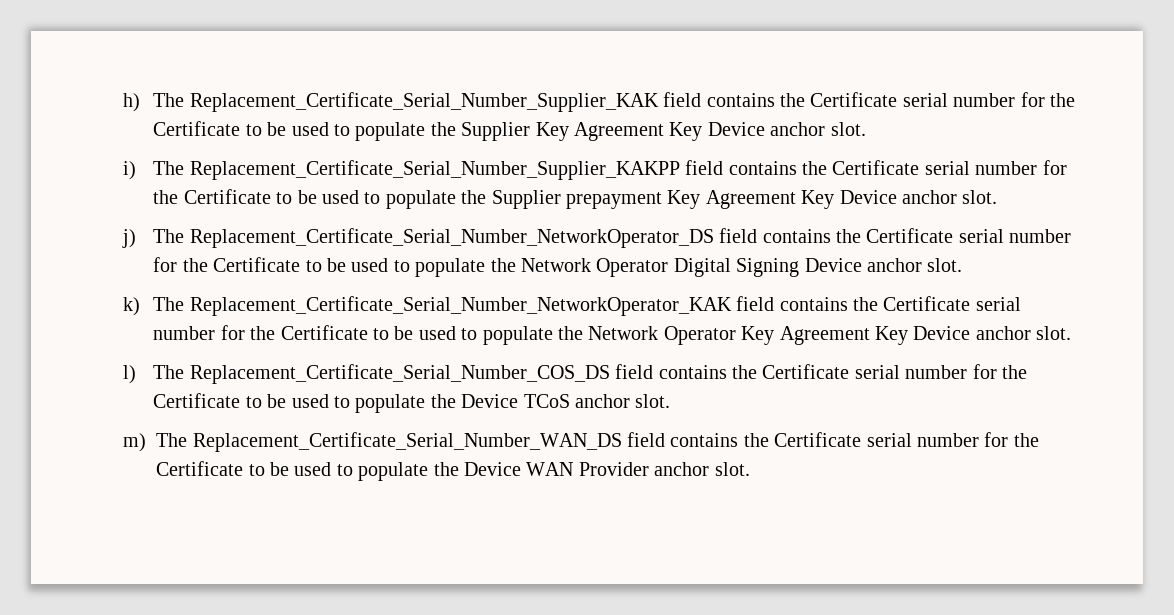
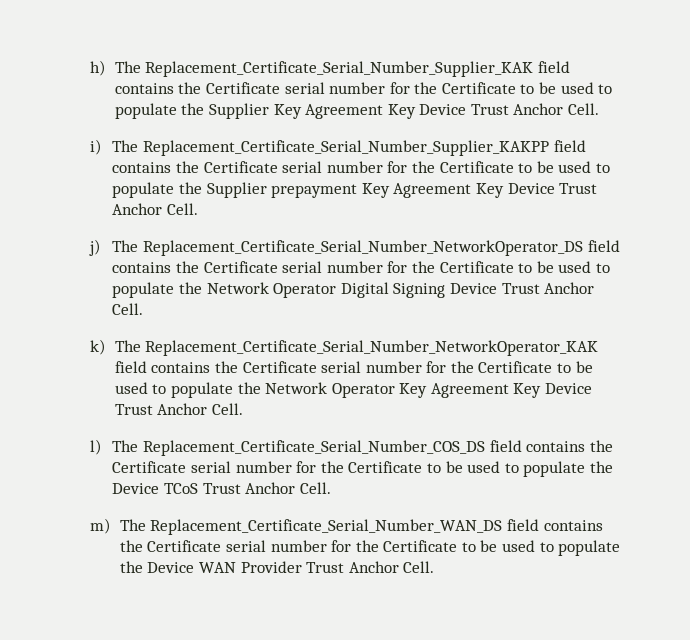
- h) The Replacement_Certificate_Serial_Number_Supplier_KAK field contains the Certificate serial number for the Certificate to be used to populate the Supplier Key Agreement Key Device anchor slot.
+ h) The Replacement_Certificate_Serial_Number_Supplier_KAK field contains the Certificate serial number for the Certificate to be used to populate the Supplier Key Agreement Key Device Trust Anchor Cell.
- i) The Replacement_Certificate_Serial_Number_Supplier_KAKPP field contains the Certificate serial number for the Certificate to be used to populate the Supplier prepayment Key Agreement Key Device anchor slot.
+ i) The Replacement_Certificate_Serial_Number_Supplier_KAKPP field contains the Certificate serial number for the Certificate to be used to populate the Supplier prepayment Key Agreement Key Device Trust Anchor Cell.
- j) The Replacement_Certificate_Serial_Number_NetworkOperator_DS field contains the Certificate serial number for the Certificate to be used to populate the Network Operator Digital Signing Device anchor slot.
+ j) The Replacement_Certificate_Serial_Number_NetworkOperator_DS field contains the Certificate serial number for the Certificate to be used to populate the Network Operator Digital Signing Device Trust Anchor Cell.
- k) The Replacement_Certificate_Serial_Number_NetworkOperator_KAK field contains the Certificate serial number for the Certificate to be used to populate the Network Operator Key Agreement Key Device anchor slot.
+ k) The Replacement_Certificate_Serial_Number_NetworkOperator_KAK field contains the Certificate serial number for the Certificate to be used to populate the Network Operator Key Agreement Key Device Trust Anchor Cell.
- l) The Replacement_Certificate_Serial_Number_COS_DS field contains the Certificate serial number for the Certificate to be used to populate the Device TCoS anchor slot.
+ l) The Replacement_Certificate_Serial_Number_COS_DS field contains the Certificate serial number for the Certificate to be used to populate the Device TCoS Trust Anchor Cell.
- m) The Replacement_Certificate_Serial_Number_WAN_DS field contains the Certificate serial number for the Certificate to be used to populate the Device WAN Provider anchor slot.
+ m) The Replacement_Certificate_Serial_Number_WAN_DS field contains the Certificate serial number for the Certificate to be used to populate the Device WAN Provider Trust Anchor Cell.

